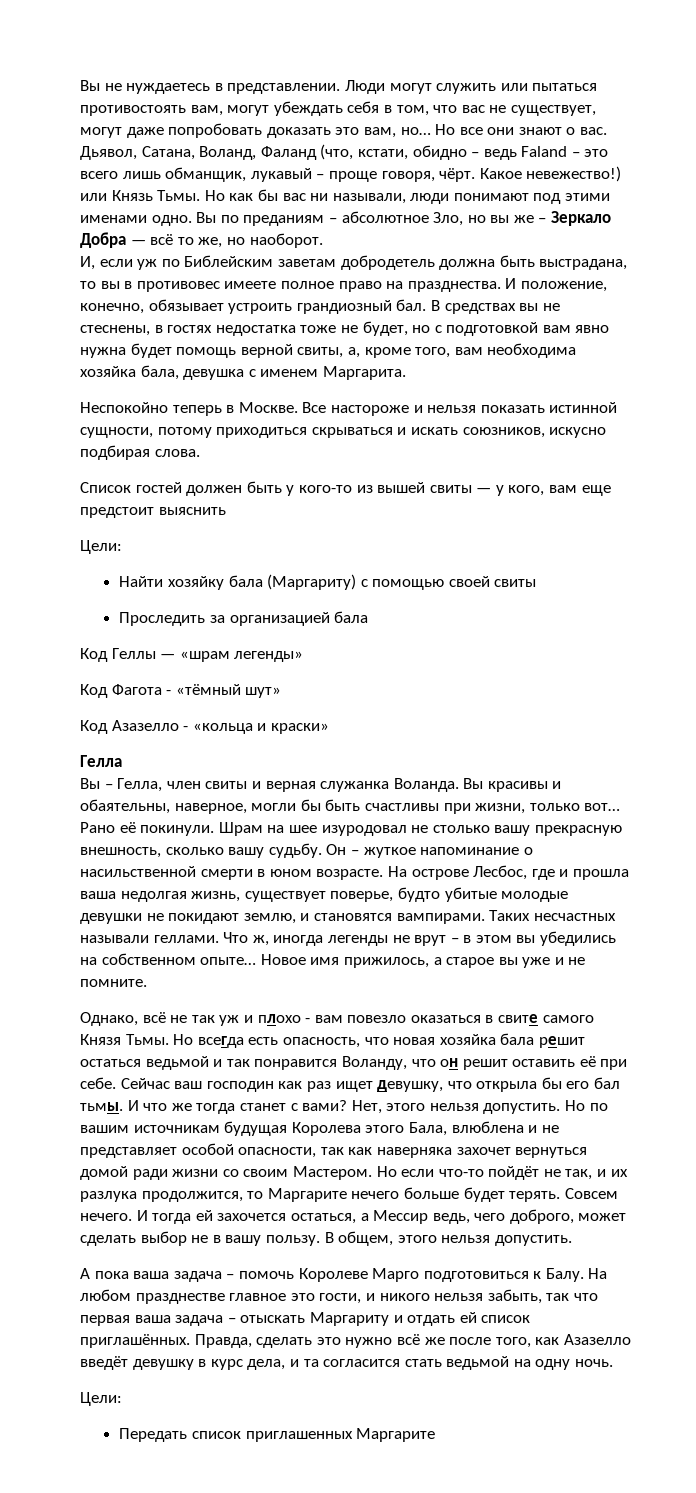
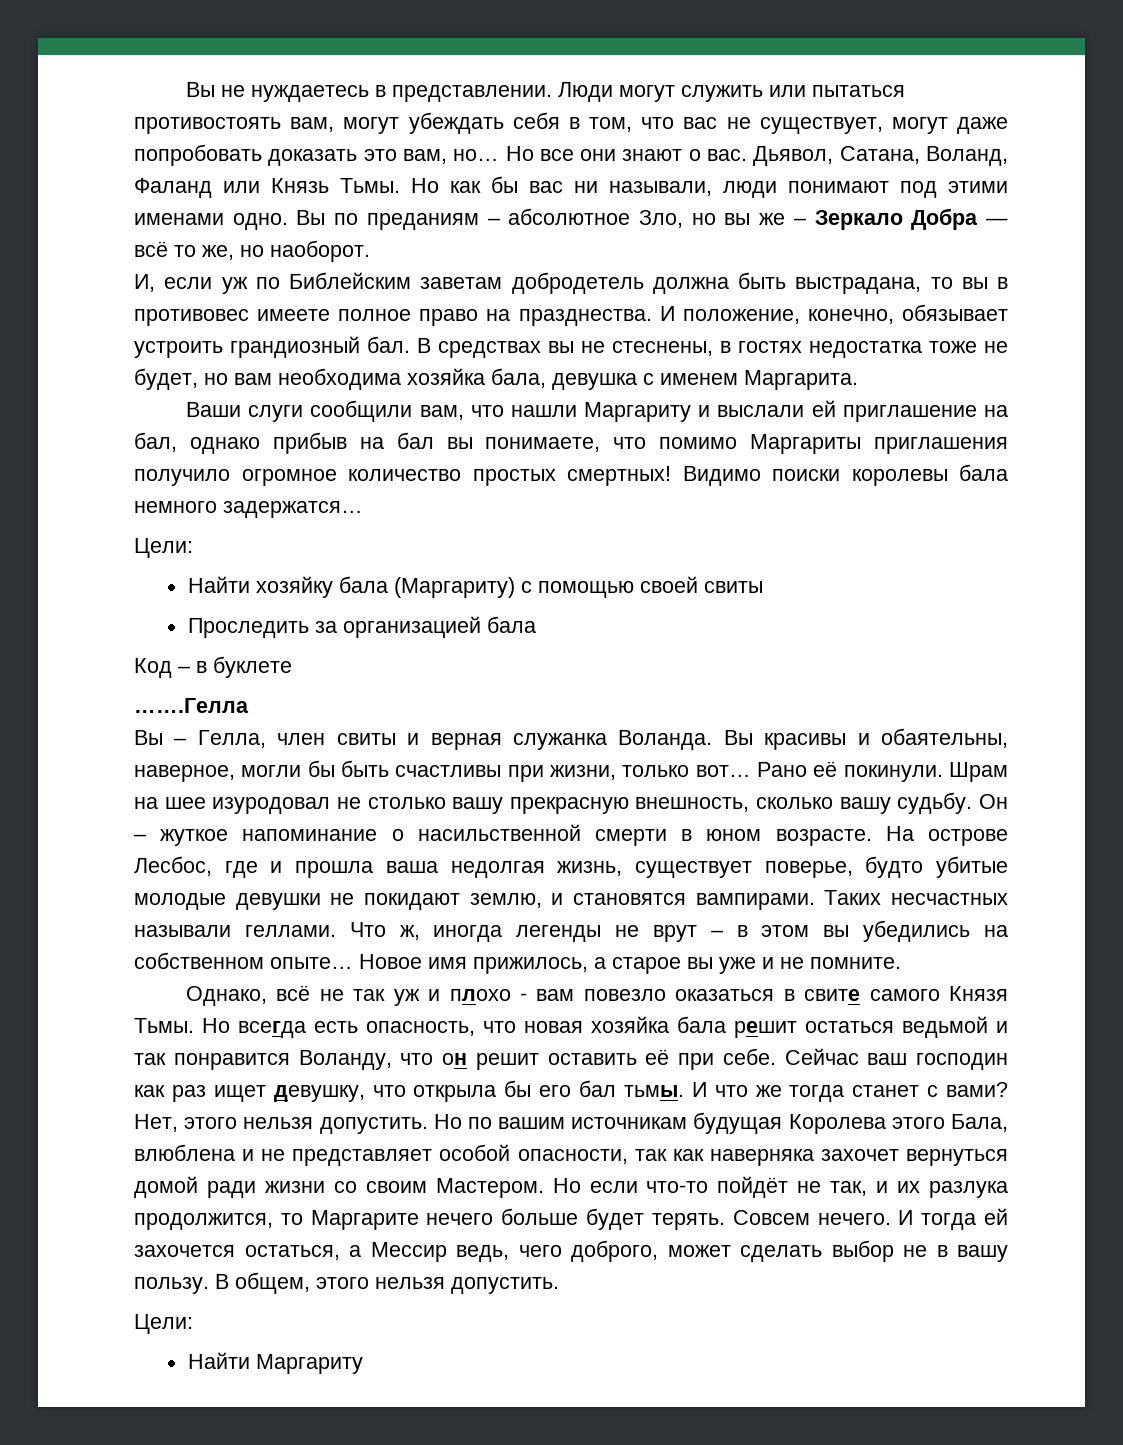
- Дьявол, Сатана, Воланд, Фаланд (что, кстати, обидно – ведь Faland – это всего лишь обманщик, лукавый – проще говоря, чёрт. Какое невежество!) или Князь Тьмы.
+ Дьявол, Сатана, Воланд, Фаланд или Князь Тьмы.
- В средствах вы не стеснены, в гостях недостатка тоже не будет, но с подготовкой вам явно нужна будет помощь верной свиты, а, кроме того, вам необходима хозяйка бала, девушка с именем Маргарита.
+ В средствах вы не стеснены, в гостях недостатка тоже не будет, но вам необходима хозяйка бала, девушка с именем Маргарита.
- Неспокойно теперь в Москве. Все настороже и нельзя показать истинной сущности, потому приходиться скрываться и искать союзников, искусно подбирая слова.
- Список гостей должен быть у кого-то из вышей свиты — у кого, вам еще предстоит выяснить
+ Ваши слуги сообщили вам, что нашли Маргариту и выслали ей приглашение на бал, однако прибыв на бал вы понимаете, что помимо Маргариты приглашения получило огромное количество простых смертных! Видимо поиски королевы бала немного задержатся…
- Код Геллы — «шрам легенды»
- Код Фагота - «тёмный шут»
- Код Азазелло - «кольца и краски»
- Гелла
+ Код – в буклете
+ …….Гелла
  В общем, этого нельзя допустить.
- А пока ваша задача – помочь Королеве Марго подготовиться к Балу. На любом празднестве главное это гости, и никого нельзя забыть, так что первая ваша задача – отыскать Маргариту и отдать ей список приглашённых. Правда, сделать это нужно всё же после того, как Азазелло введёт девушку в курс дела, и та согласится стать ведьмой на одну ночь.
  Цели:
- Передать список приглашенных Маргарите
+ Найти Маргариту

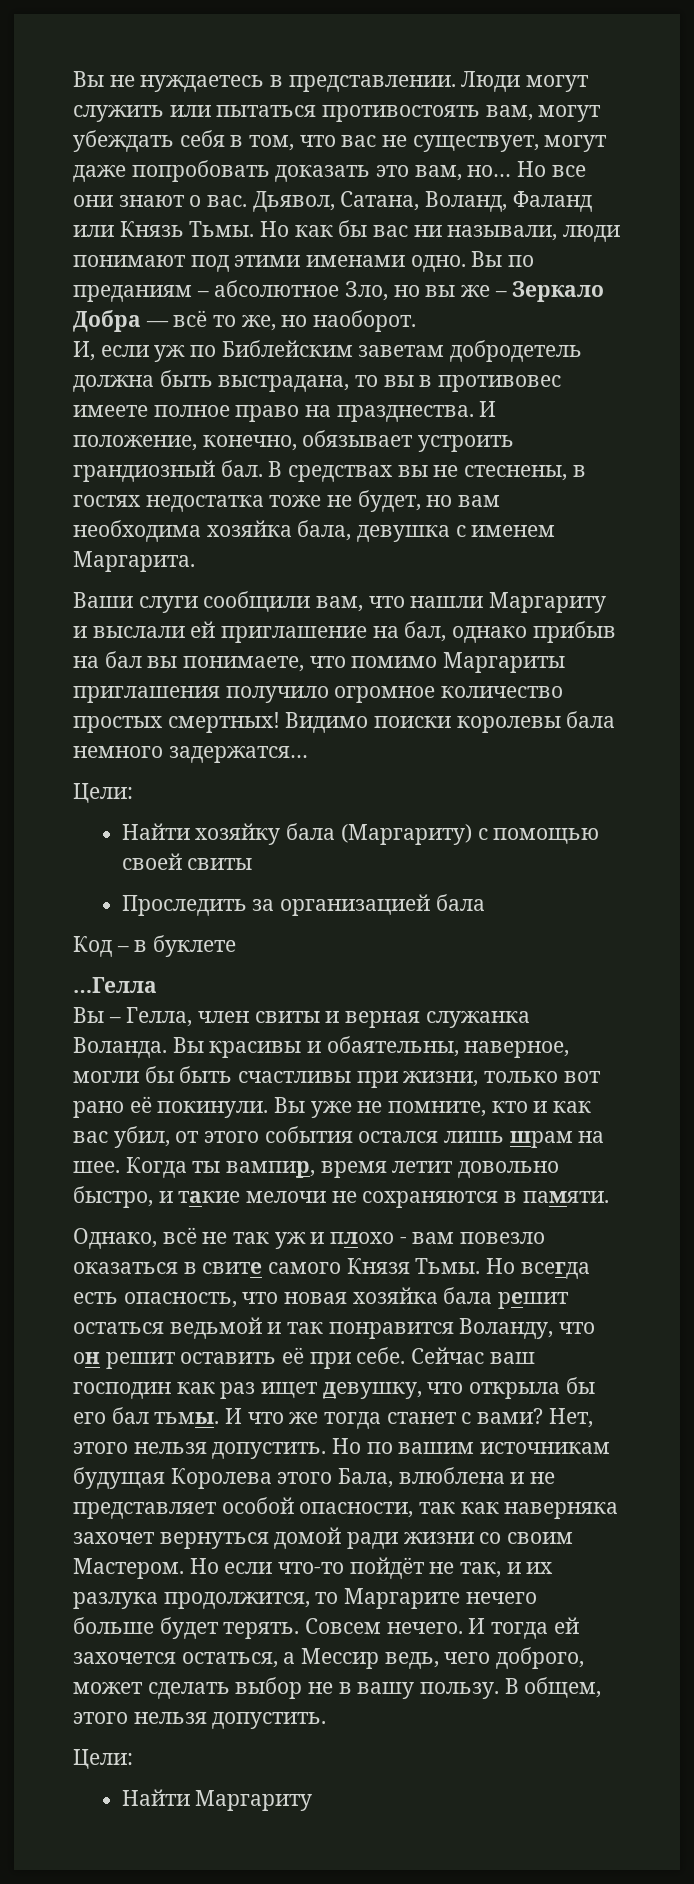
- …….Гелла
+ …Гелла
- Вы красивы и обаятельны, наверное, могли бы быть счастливы при жизни, только вот… Рано её покинули. Шрам на шее изуродовал не столько вашу прекрасную внешность, сколько вашу судьбу. Он – жуткое напоминание о насильственной смерти в юном возрасте. На острове Лесбос, где и прошла ваша недолгая жизнь, существует поверье, будто убитые молодые девушки не покидают землю, и становятся вампирами. Таких несчастных называли геллами. Что ж, иногда легенды не врут – в этом вы убедились на собственном опыте… Новое имя прижилось, а старое вы уже и не помните.
+ Вы красивы и обаятельны, наверное, могли бы быть счастливы при жизни, только вот рано её покинули. Вы уже не помните, кто и как вас убил, от этого события остался лишь шрам на шее. Когда ты вампир, время летит довольно быстро, и такие мелочи не сохраняются в памяти.

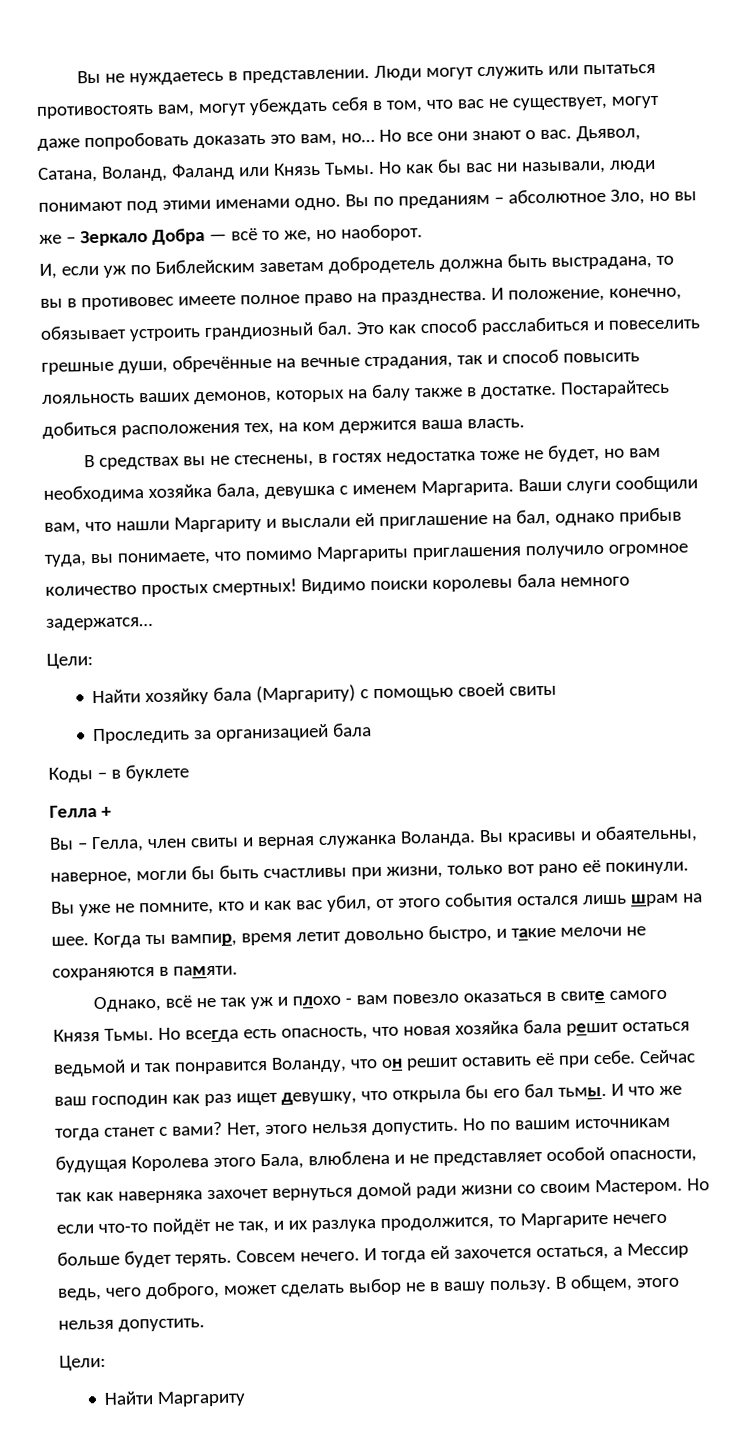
- И положение, конечно, обязывает устроить грандиозный бал. В средствах вы не стеснены, в гостях недостатка тоже не будет, но вам необходима хозяйка бала, девушка с именем Маргарита.
- Ваши слуги сообщили вам, что нашли Маргариту и выслали ей приглашение на бал, однако прибыв на бал вы понимаете, что помимо Маргариты приглашения получило огромное количество простых смертных!
+ И положение, конечно, обязывает устроить грандиозный бал. Это как способ расслабиться и повеселить грешные души, обречённые на вечные страдания, так и способ повысить лояльность ваших демонов, которых на балу также в достатке. Постарайтесь добиться расположения тех, на ком держится ваша власть.
+ В средствах вы не стеснены, в гостях недостатка тоже не будет, но вам необходима хозяйка бала, девушка с именем Маргарита. Ваши слуги сообщили вам, что нашли Маргариту и выслали ей приглашение на бал, однако прибыв туда, вы понимаете, что помимо Маргариты приглашения получило огромное количество простых смертных!
- Код – в буклете
+ Коды – в буклете
- …Гелла
+ Гелла +

